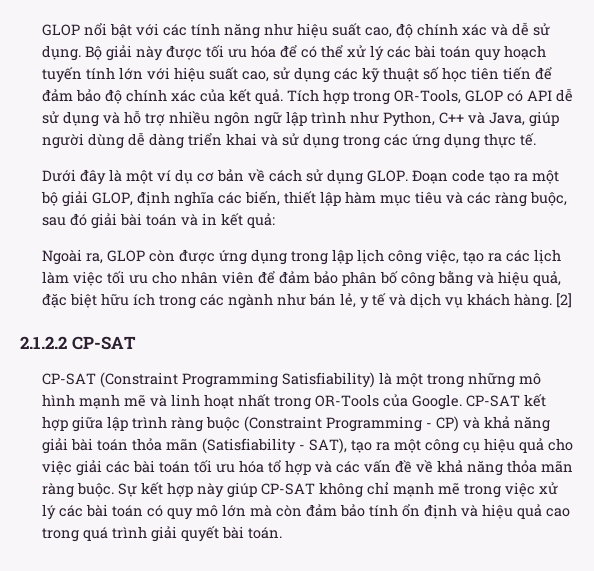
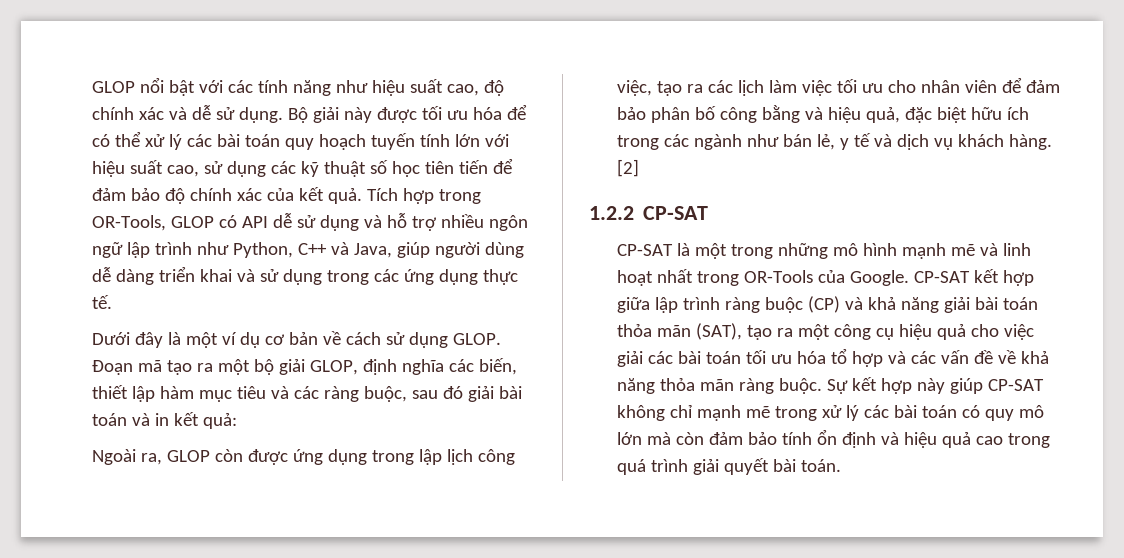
- Đoạn code tạo ra một bộ giải GLOP, định nghĩa các biến, thiết lập hàm mục tiêu và các ràng buộc, sau đó giải bài toán và in kết quả:
+ Đoạn mã tạo ra một bộ giải GLOP, định nghĩa các biến, thiết lập hàm mục tiêu và các ràng buộc, sau đó giải bài toán và in kết quả:
- 2.1.2.2 CP-SAT
+ 1.2.2 CP-SAT
- CP-SAT (Constraint Programming Satisfiability) là một trong những mô hình mạnh mẽ và linh hoạt nhất trong OR-Tools của Google.
+ CP-SAT là một trong những mô hình mạnh mẽ và linh hoạt nhất trong OR-Tools của Google.
- CP-SAT kết hợp giữa lập trình ràng buộc (Constraint Programming - CP) và khả năng giải bài toán thỏa mãn (Satisfiability - SAT), tạo ra một công cụ hiệu quả cho việc giải các bài toán tối ưu hóa tổ hợp và các vấn đề về khả năng thỏa mãn ràng buộc.
+ CP-SAT kết hợp giữa lập trình ràng buộc (CP) và khả năng giải bài toán thỏa mãn (SAT), tạo ra một công cụ hiệu quả cho việc giải các bài toán tối ưu hóa tổ hợp và các vấn đề về khả năng thỏa mãn ràng buộc.
- Sự kết hợp này giúp CP-SAT không chỉ mạnh mẽ trong việc xử lý các bài toán có quy mô lớn mà còn đảm bảo tính ổn định và hiệu quả cao trong quá trình giải quyết bài toán.
+ Sự kết hợp này giúp CP-SAT không chỉ mạnh mẽ trong xử lý các bài toán có quy mô lớn mà còn đảm bảo tính ổn định và hiệu quả cao trong quá trình giải quyết bài toán.

